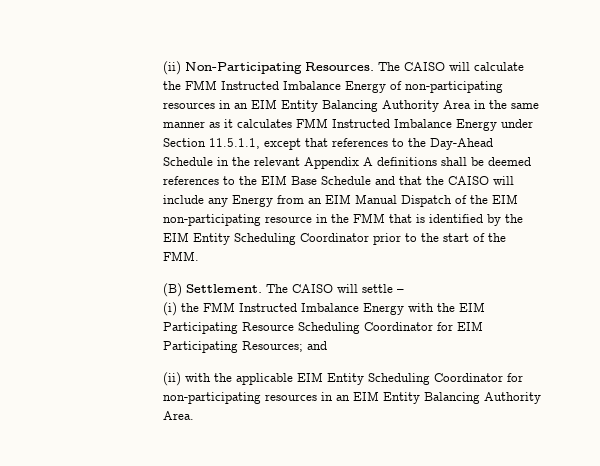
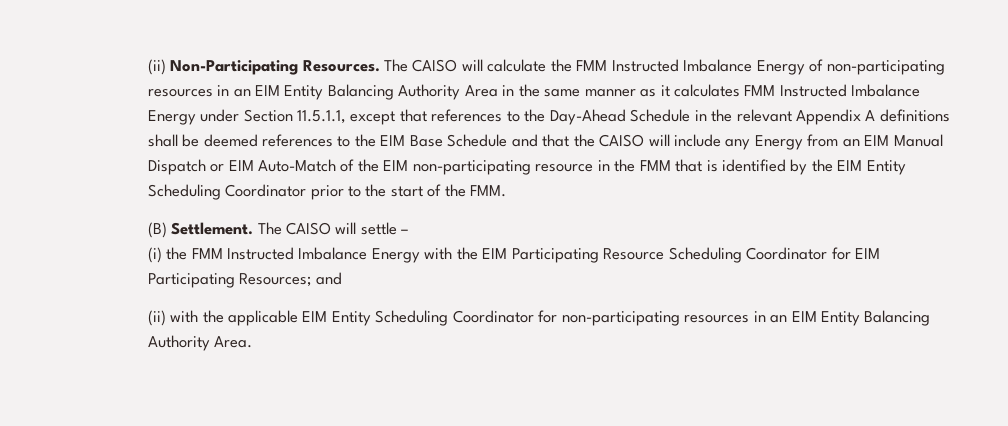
- The CAISO will calculate the FMM Instructed Imbalance Energy of non-participating resources in an EIM Entity Balancing Authority Area in the same manner as it calculates FMM Instructed Imbalance Energy under Section 11.5.1.1, except that references to the Day-Ahead Schedule in the relevant Appendix A definitions shall be deemed references to the EIM Base Schedule and that the CAISO will include any Energy from an EIM Manual Dispatch of the EIM non-participating resource in the FMM that is identified by the EIM Entity Scheduling Coordinator prior to the start of the FMM.
+ The CAISO will calculate the FMM Instructed Imbalance Energy of non-participating resources in an EIM Entity Balancing Authority Area in the same manner as it calculates FMM Instructed Imbalance Energy under Section 11.5.1.1, except that references to the Day-Ahead Schedule in the relevant Appendix A definitions shall be deemed references to the EIM Base Schedule and that the CAISO will include any Energy from an EIM Manual Dispatch or EIM Auto-Match of the EIM non-participating resource in the FMM that is identified by the EIM Entity Scheduling Coordinator prior to the start of the FMM.

